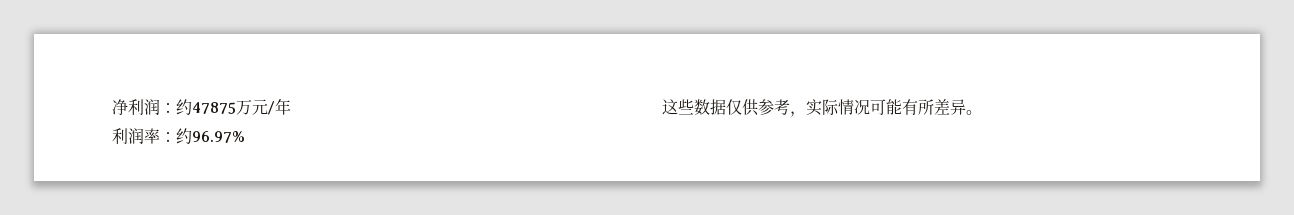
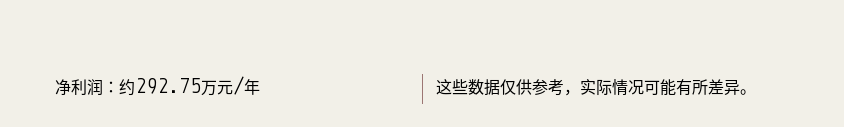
- 净利润：约47875万元/年
+ 净利润：约292.75万元/年
- 利润率：约96.97%

